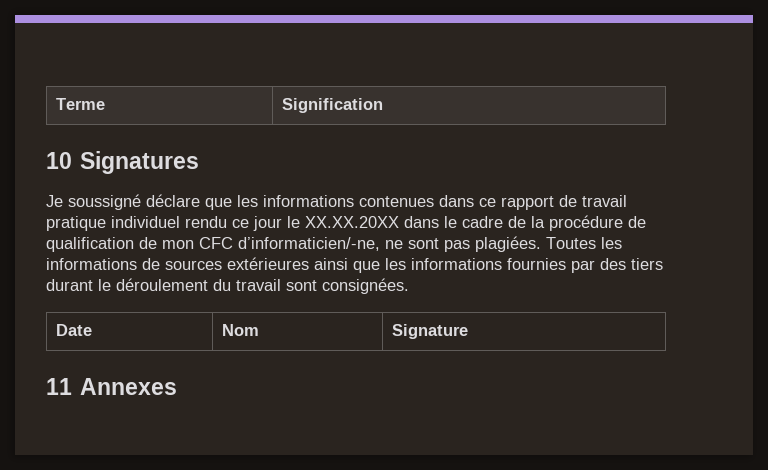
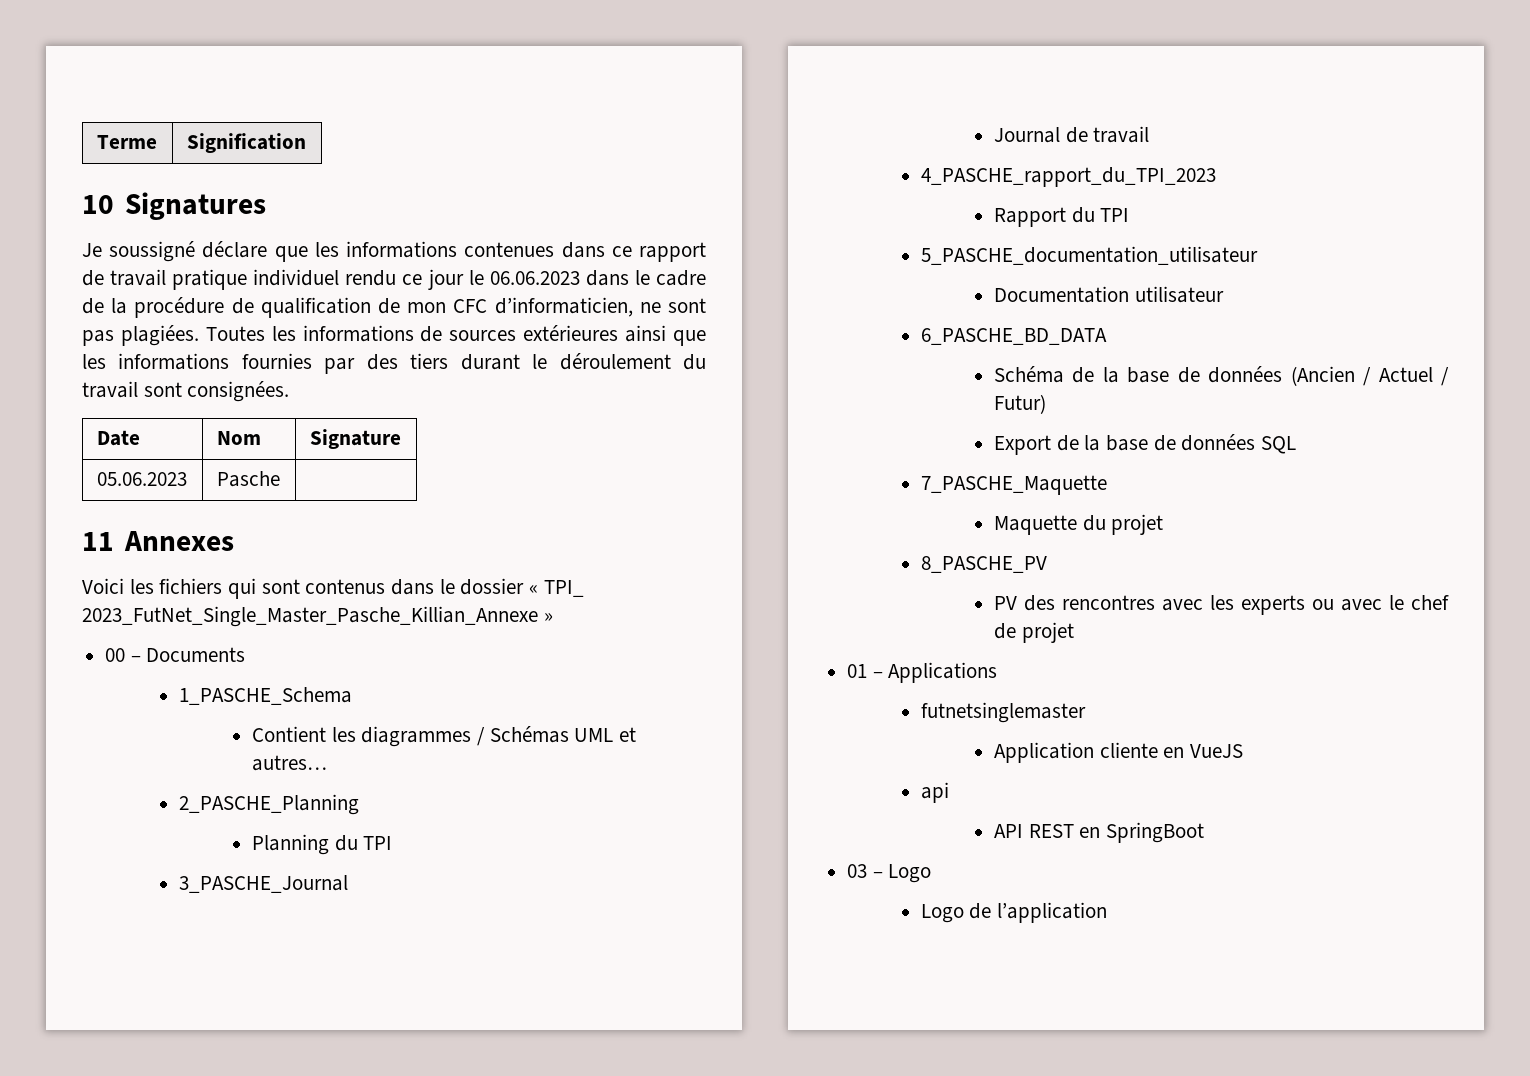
- Je soussigné déclare que les informations contenues dans ce rapport de travail pratique individuel rendu ce jour le XX.XX.20XX dans le cadre de la procédure de qualification de mon CFC d’informaticien/-ne, ne sont pas plagiées.
+ Je soussigné déclare que les informations contenues dans ce rapport de travail pratique individuel rendu ce jour le 06.06.2023 dans le cadre de la procédure de qualification de mon CFC d’informaticien, ne sont pas plagiées.
+ 05.06.2023 | Pasche |
+ Voici les fichiers qui sont contenus dans le dossier « TPI_ 2023_FutNet_Single_Master_Pasche_Killian_Annexe »
+ 00 – Documents
+ 1_PASCHE_Schema
+ Contient les diagrammes / Schémas UML et autres…
+ 2_PASCHE_Planning
+ Planning du TPI
+ 3_PASCHE_Journal
+ Journal de travail
+ 4_PASCHE_rapport_du_TPI_2023
+ Rapport du TPI
+ 5_PASCHE_documentation_utilisateur
+ Documentation utilisateur
+ 6_PASCHE_BD_DATA
+ Schéma de la base de données (Ancien / Actuel / Futur)
+ Export de la base de données SQL
+ 7_PASCHE_Maquette
+ Maquette du projet
+ 8_PASCHE_PV
+ PV des rencontres avec les experts ou avec le chef de projet
+ 01 – Applications
+ futnetsinglemaster
+ Application cliente en VueJS
+ api
+ API REST en SpringBoot
+ 03 – Logo
+ Logo de l’application

